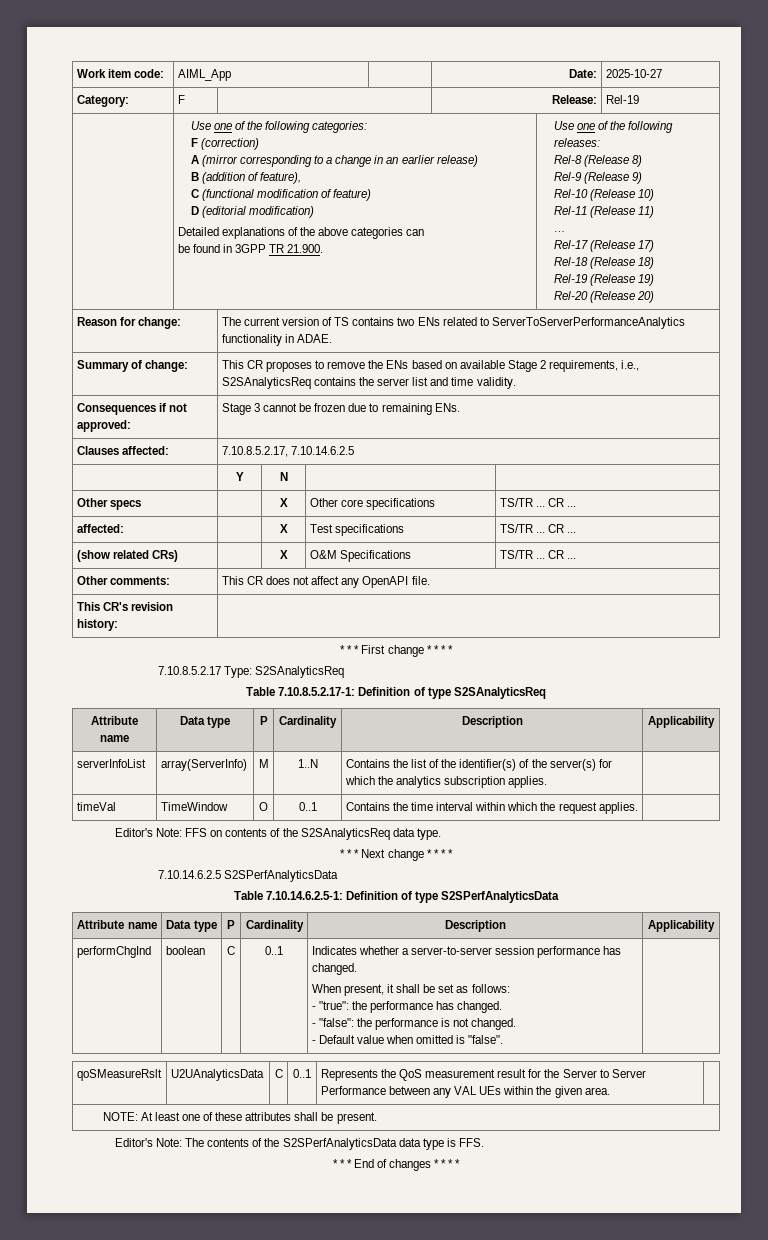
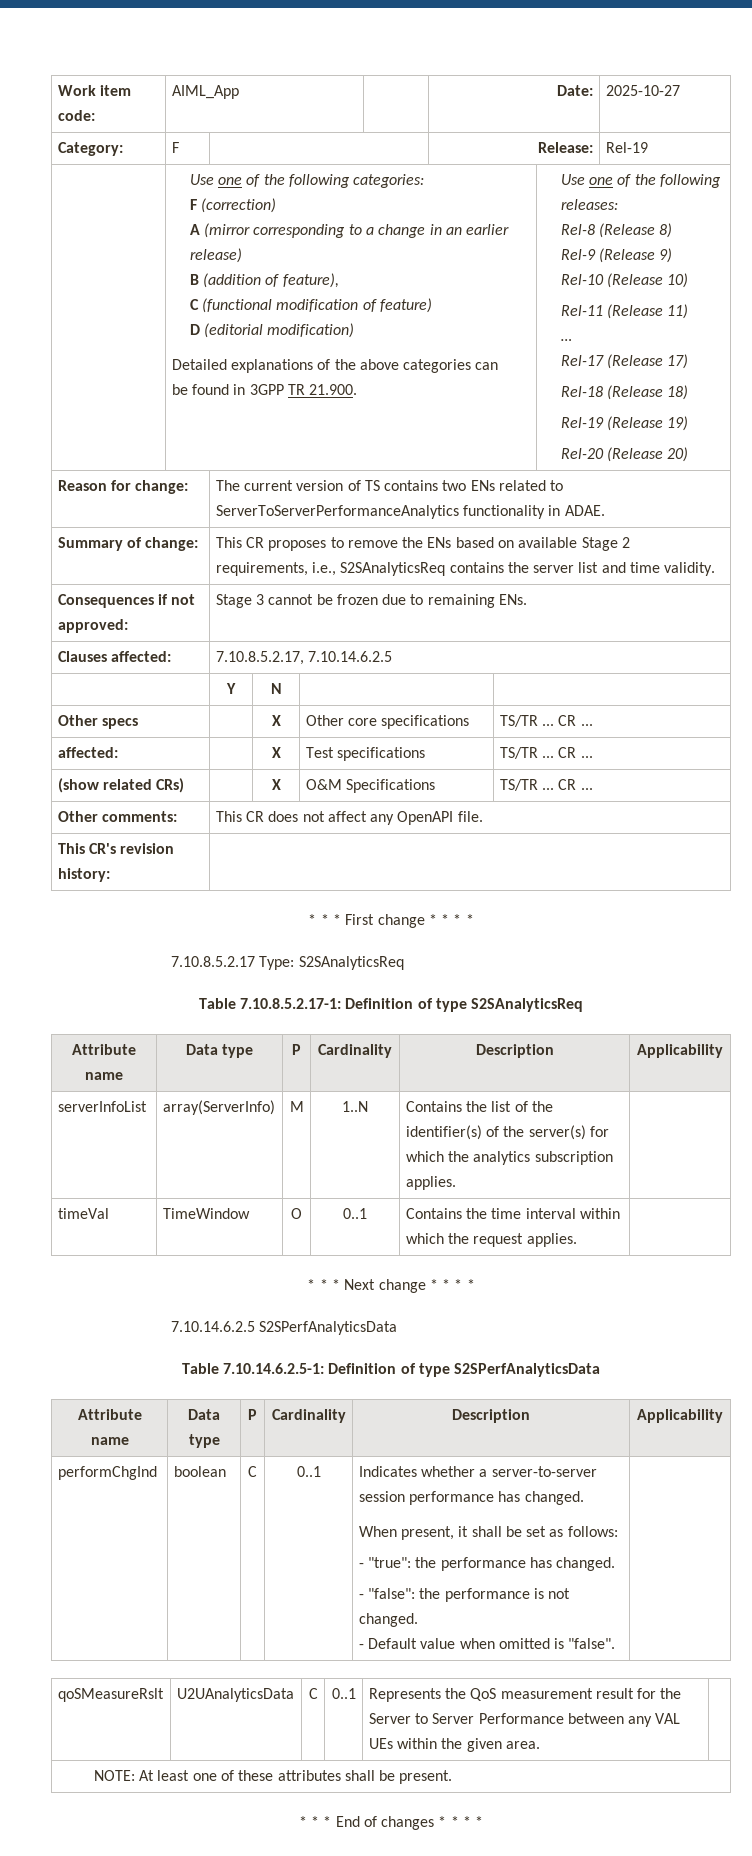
- Editor's Note: FFS on contents of the S2SAnalyticsReq data type.
- Editor's Note: The contents of the S2SPerfAnalyticsData data type is FFS.

